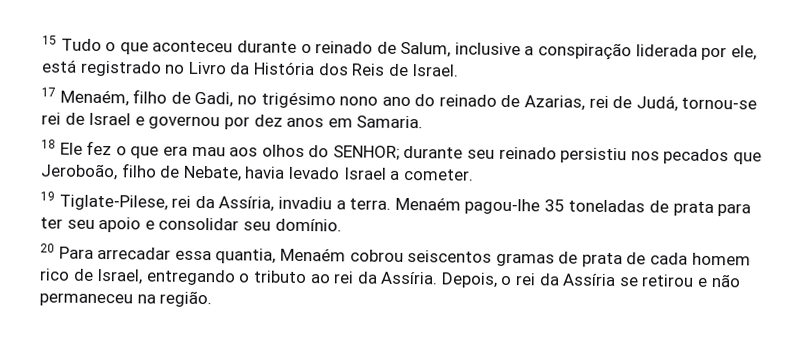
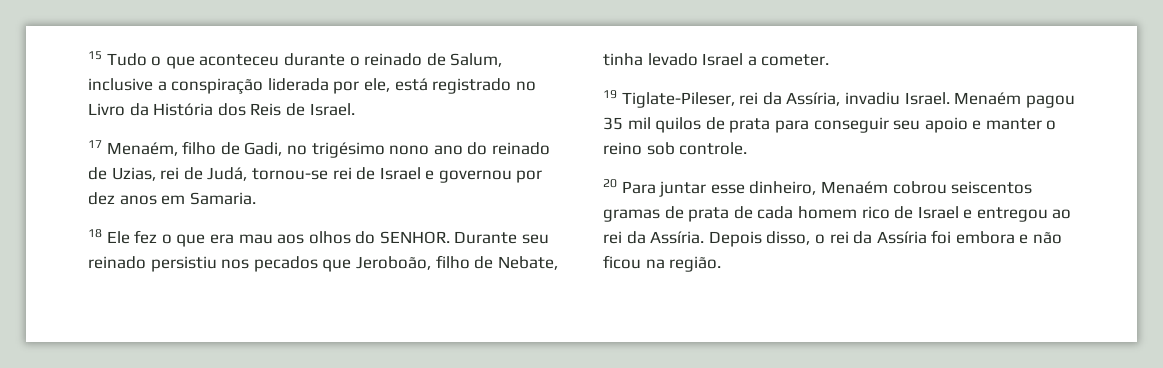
- 17 Menaém, filho de Gadi, no trigésimo nono ano do reinado de Azarias, rei de Judá, tornou-se rei de Israel e governou por dez anos em Samaria.
+ 17 Menaém, filho de Gadi, no trigésimo nono ano do reinado de Uzias, rei de Judá, tornou-se rei de Israel e governou por dez anos em Samaria.
- 18 Ele fez o que era mau aos olhos do SENHOR; durante seu reinado persistiu nos pecados que Jeroboão, filho de Nebate, havia levado Israel a cometer.
+ 18 Ele fez o que era mau aos olhos do SENHOR. Durante seu reinado persistiu nos pecados que Jeroboão, filho de Nebate, tinha levado Israel a cometer.
- 19 Tiglate-Pilese, rei da Assíria, invadiu a terra. Menaém pagou-lhe 35 toneladas de prata para ter seu apoio e consolidar seu domínio.
+ 19 Tiglate-Pileser, rei da Assíria, invadiu Israel. Menaém pagou 35 mil quilos de prata para conseguir seu apoio e manter o reino sob controle.
- 20 Para arrecadar essa quantia, Menaém cobrou seiscentos gramas de prata de cada homem rico de Israel, entregando o tributo ao rei da Assíria.
+ 20 Para juntar esse dinheiro, Menaém cobrou seiscentos gramas de prata de cada homem rico de Israel e entregou ao rei da Assíria.
- Depois, o rei da Assíria se retirou e não permaneceu na região.
+ Depois disso, o rei da Assíria foi embora e não ficou na região.

